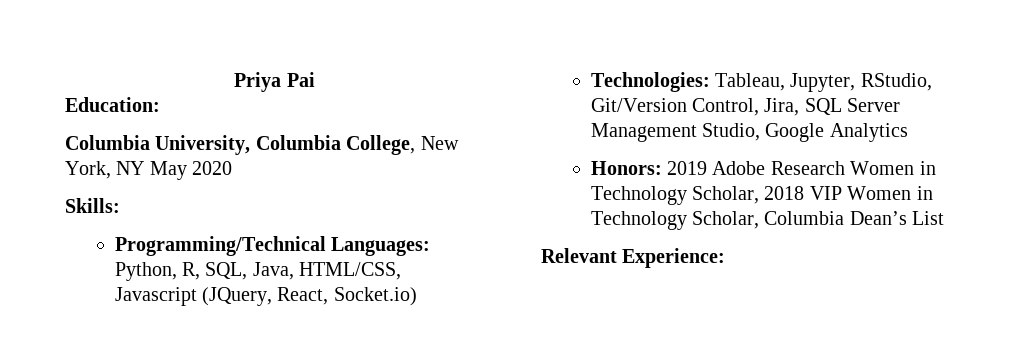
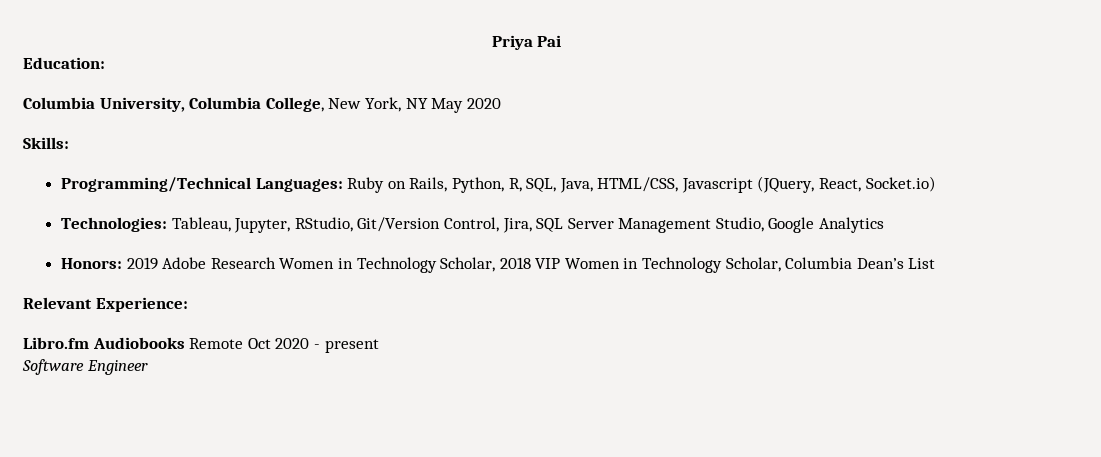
- Programming/Technical Languages: Python, R, SQL, Java, HTML/CSS, Javascript (JQuery, React, Socket.io)
+ Programming/Technical Languages: Ruby on Rails, Python, R, SQL, Java, HTML/CSS, Javascript (JQuery, React, Socket.io)
+ Libro.fm Audiobooks Remote Oct 2020 - present
+ Software Engineer

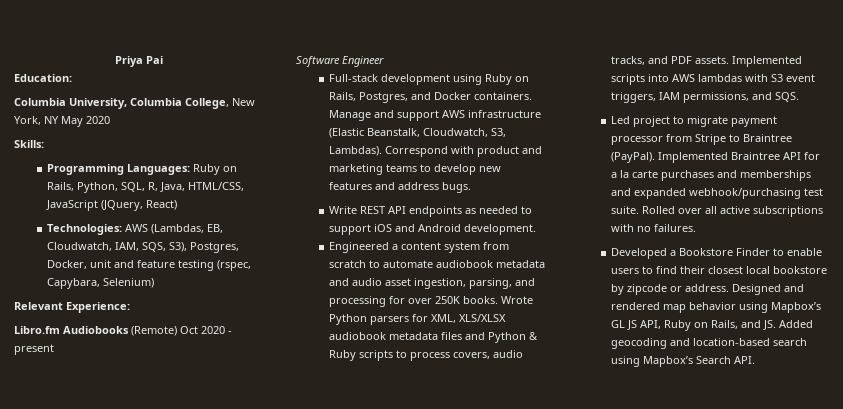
- Programming/Technical Languages: Ruby on Rails, Python, R, SQL, Java, HTML/CSS, Javascript (JQuery, React, Socket.io)
- Technologies: Tableau, Jupyter, RStudio, Git/Version Control, Jira, SQL Server Management Studio, Google Analytics
- Honors: 2019 Adobe Research Women in Technology Scholar, 2018 VIP Women in Technology Scholar, Columbia Dean’s List
+ Programming Languages: Ruby on Rails, Python, SQL, R, Java, HTML/CSS, JavaScript (JQuery, React)
+ Technologies: AWS (Lambdas, EB, Cloudwatch, IAM, SQS, S3), Postgres, Docker, unit and feature testing (rspec, Capybara, Selenium)
- Libro.fm Audiobooks Remote Oct 2020 - present
+ Libro.fm Audiobooks (Remote) Oct 2020 - present
+ Full-stack development using Ruby on Rails, Postgres, and Docker containers. Manage and support AWS infrastructure (Elastic Beanstalk, Cloudwatch, S3, Lambdas). Correspond with product and marketing teams to develop new features and address bugs.
+ Write REST API endpoints as needed to support iOS and Android development.
+ Engineered a content system from scratch to automate audiobook metadata and audio asset ingestion, parsing, and processing for over 250K books. Wrote Python parsers for XML, XLS/XLSX audiobook metadata files and Python & Ruby scripts to process covers, audio tracks, and PDF assets. Implemented scripts into AWS lambdas with S3 event triggers, IAM permissions, and SQS.
+ Led project to migrate payment processor from Stripe to Braintree (PayPal). Implemented Braintree API for a la carte purchases and memberships and expanded webhook/purchasing test suite. Rolled over all active subscriptions with no failures.
+ Developed a Bookstore Finder to enable users to find their closest local bookstore by zipcode or address. Designed and rendered map behavior using Mapbox’s GL JS API, Ruby on Rails, and JS. Added geocoding and location-based search using Mapbox’s Search API.

